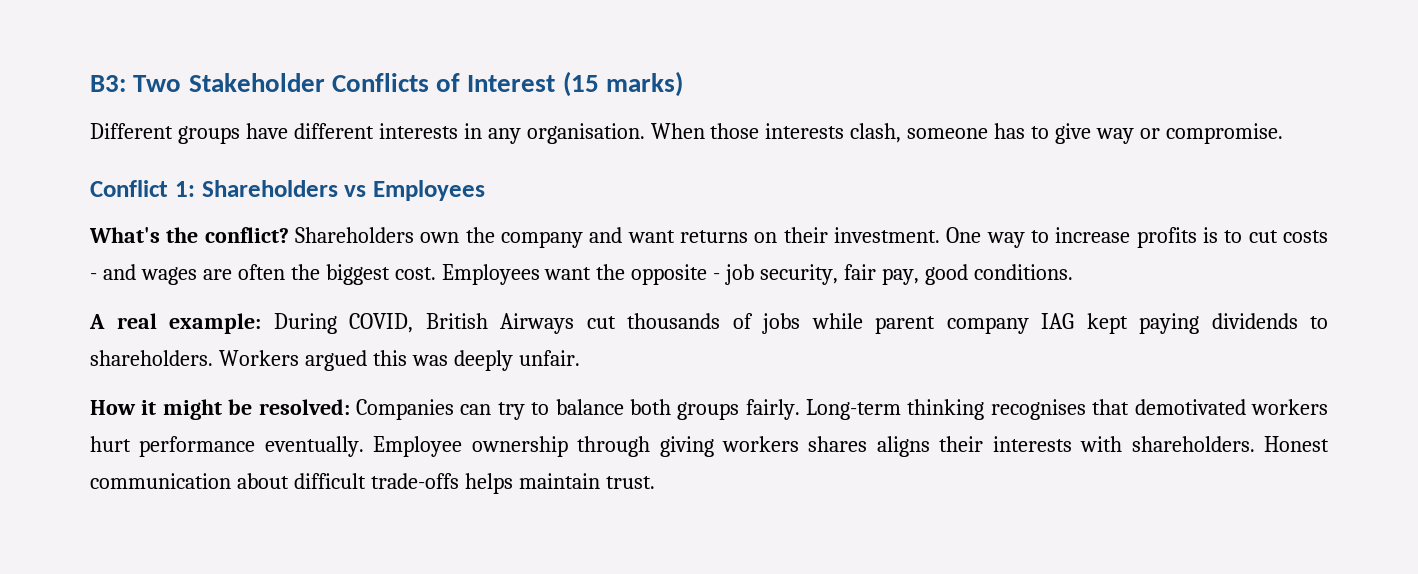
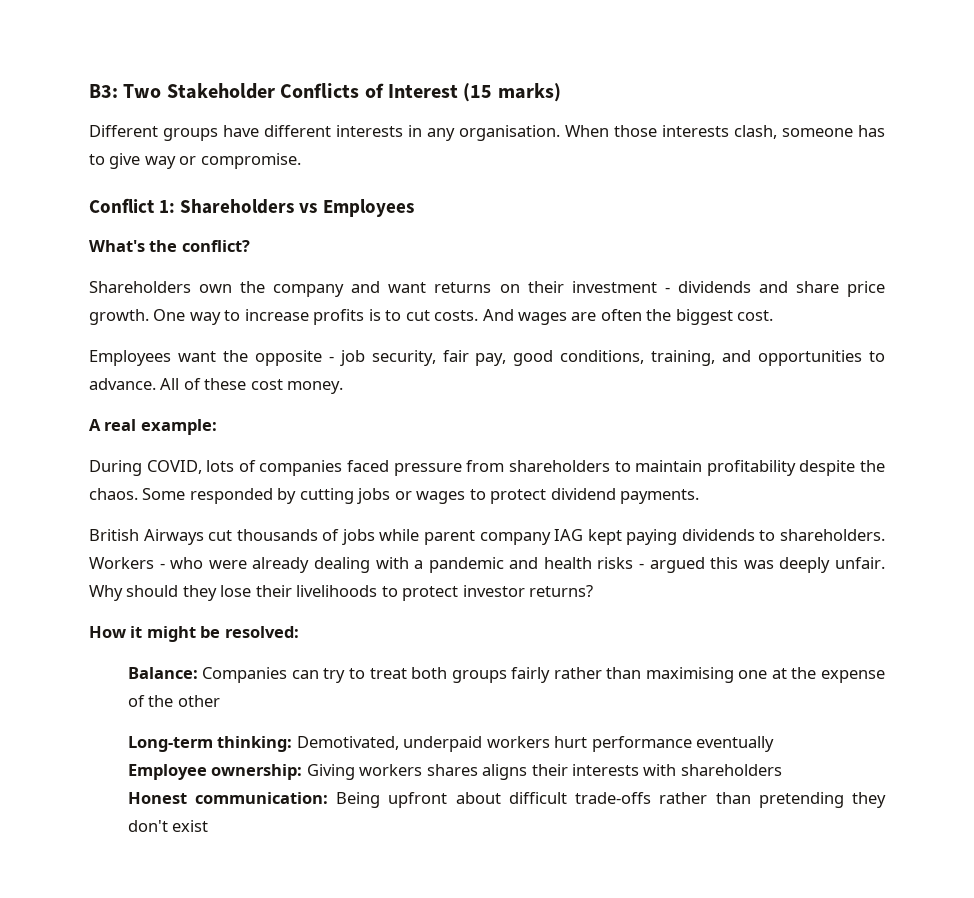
- What's the conflict? Shareholders own the company and want returns on their investment.
+ What's the conflict?
+ Shareholders own the company and want returns on their investment - dividends and share price growth.
- One way to increase profits is to cut costs - and wages are often the biggest cost. Employees want the opposite - job security, fair pay, good conditions.
+ One way to increase profits is to cut costs. And wages are often the biggest cost.
+ Employees want the opposite - job security, fair pay, good conditions, training, and opportunities to advance. All of these cost money.
- A real example: During COVID, British Airways cut thousands of jobs while parent company IAG kept paying dividends to shareholders.
+ A real example:
+ During COVID, lots of companies faced pressure from shareholders to maintain profitability despite the chaos. Some responded by cutting jobs or wages to protect dividend payments.
+ British Airways cut thousands of jobs while parent company IAG kept paying dividends to shareholders.
- Workers argued this was deeply unfair.
+ Workers - who were already dealing with a pandemic and health risks - argued this was deeply unfair. Why should they lose their livelihoods to protect investor returns?
- How it might be resolved: Companies can try to balance both groups fairly. Long-term thinking recognises that demotivated workers hurt performance eventually. Employee ownership through giving workers shares aligns their interests with shareholders. Honest communication about difficult trade-offs helps maintain trust.
+ How it might be resolved:
+ Balance: Companies can try to treat both groups fairly rather than maximising one at the expense of the other
+ Long-term thinking: Demotivated, underpaid workers hurt performance eventually
+ Employee ownership: Giving workers shares aligns their interests with shareholders
+ Honest communication: Being upfront about difficult trade-offs rather than pretending they don't exist

